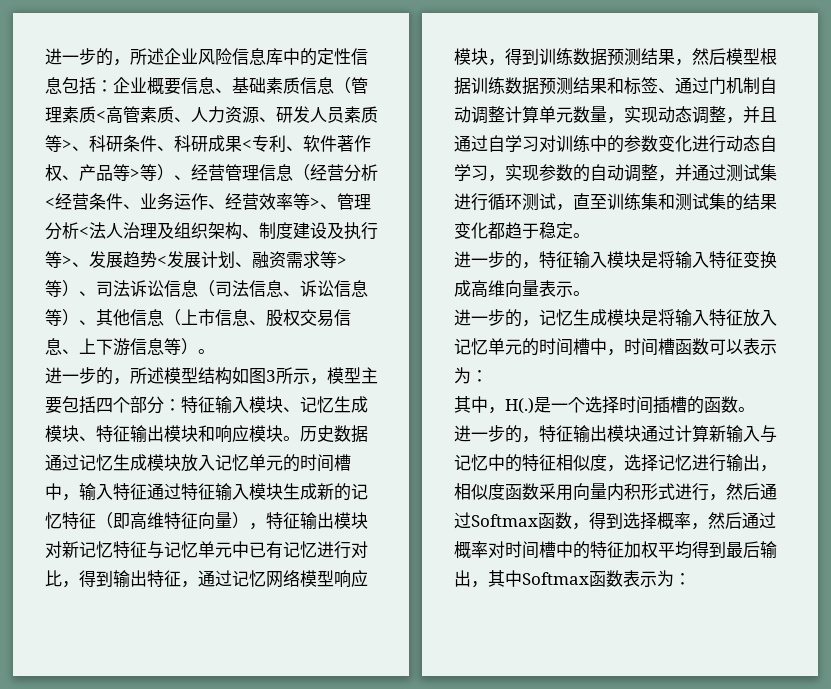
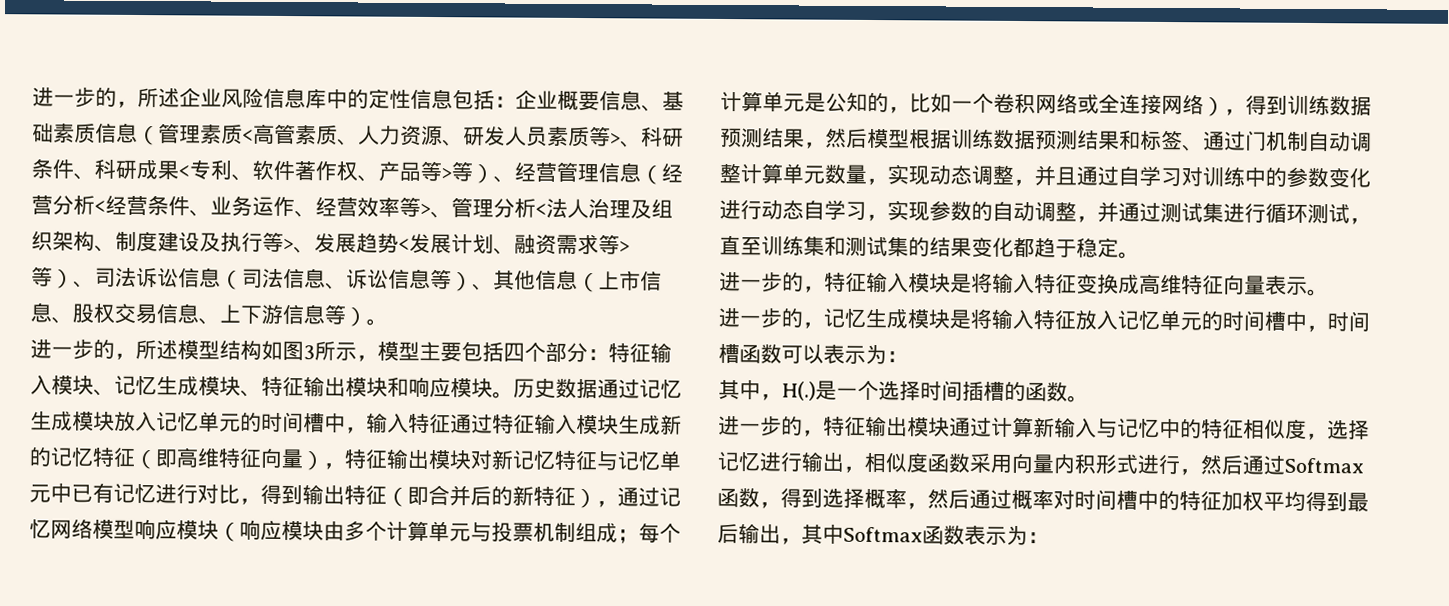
- 历史数据通过记忆生成模块放入记忆单元的时间槽中，输入特征通过特征输入模块生成新的记忆特征（即高维特征向量），特征输出模块对新记忆特征与记忆单元中已有记忆进行对比，得到输出特征，通过记忆网络模型响应模块，得到训练数据预测结果，然后模型根据训练数据预测结果和标签、通过门机制自动调整计算单元数量，实现动态调整，并且通过自学习对训练中的参数变化进行动态自学习，实现参数的自动调整，并通过测试集进行循环测试，直至训练集和测试集的结果变化都趋于稳定。
+ 历史数据通过记忆生成模块放入记忆单元的时间槽中，输入特征通过特征输入模块生成新的记忆特征（即高维特征向量），特征输出模块对新记忆特征与记忆单元中已有记忆进行对比，得到输出特征（即合并后的新特征），通过记忆网络模型响应模块（响应模块由多个计算单元与投票机制组成；每个计算单元是公知的，比如一个卷积网络或全连接网络），得到训练数据预测结果，然后模型根据训练数据预测结果和标签、通过门机制自动调整计算单元数量，实现动态调整，并且通过自学习对训练中的参数变化进行动态自学习，实现参数的自动调整，并通过测试集进行循环测试，直至训练集和测试集的结果变化都趋于稳定。
- 进一步的，特征输入模块是将输入特征变换成高维向量表示。
+ 进一步的，特征输入模块是将输入特征变换成高维特征向量表示。

